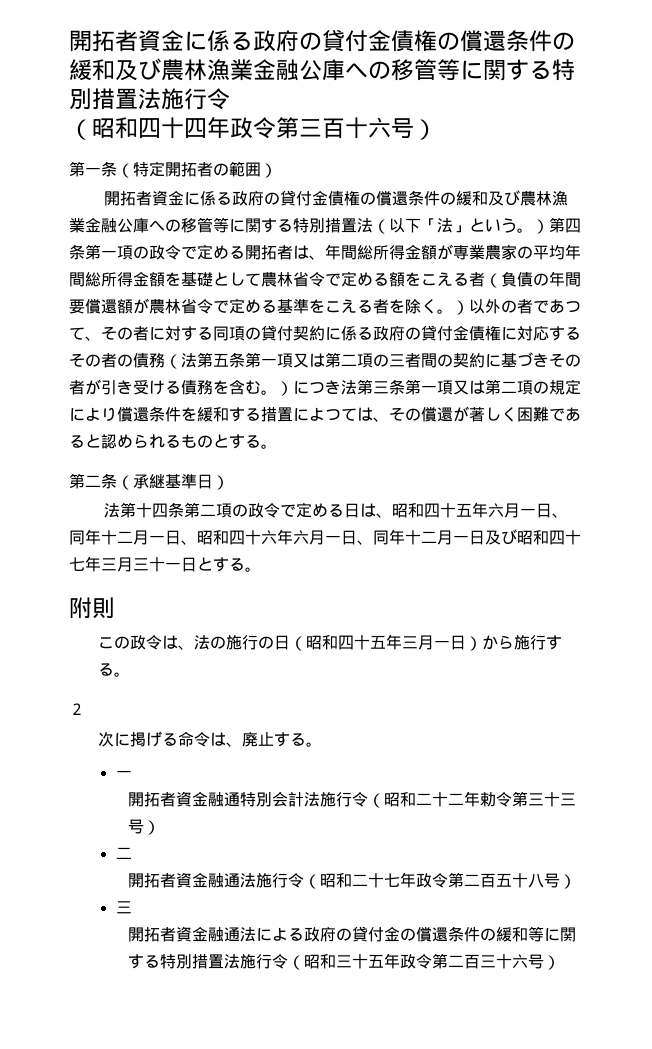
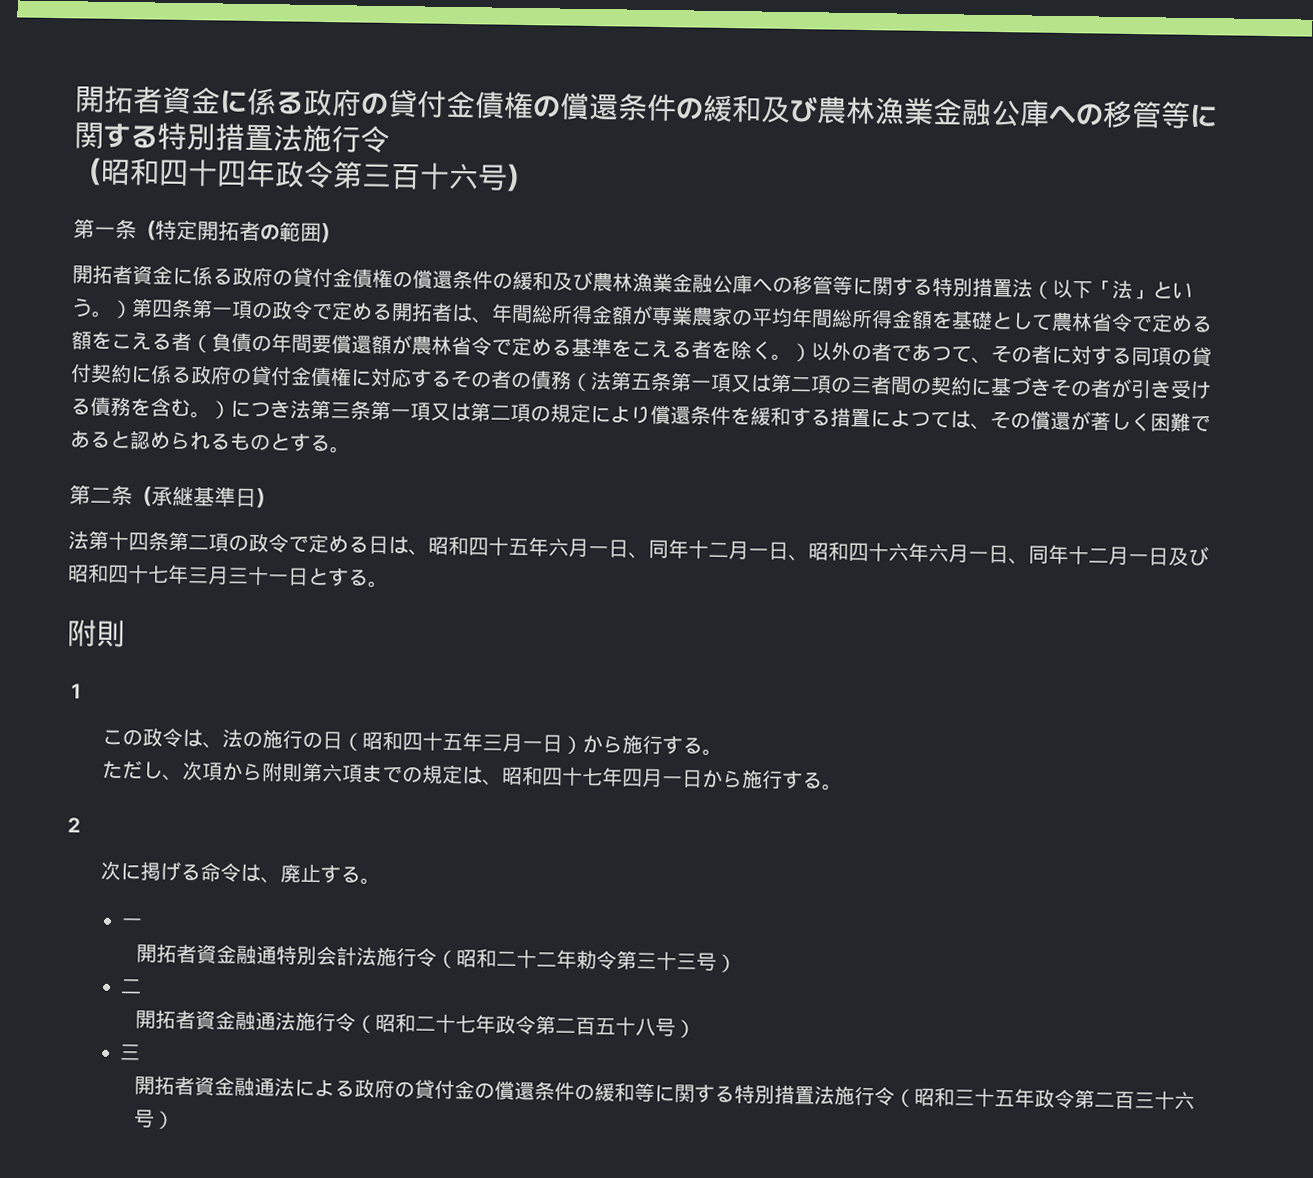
+ １
+ ただし、次項から附則第六項までの規定は、昭和四十七年四月一日から施行する。

